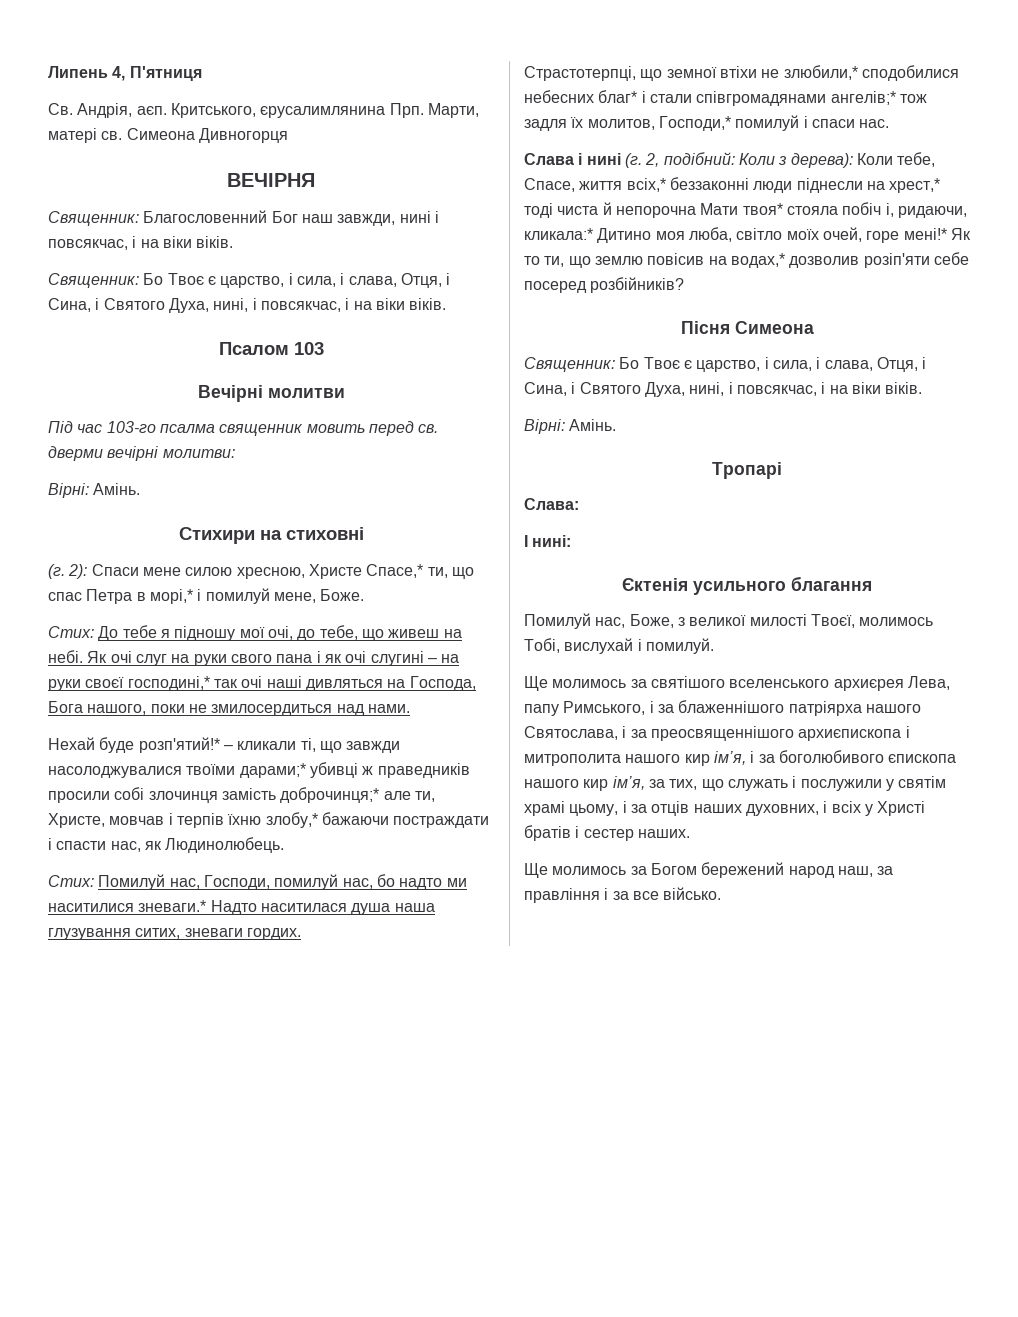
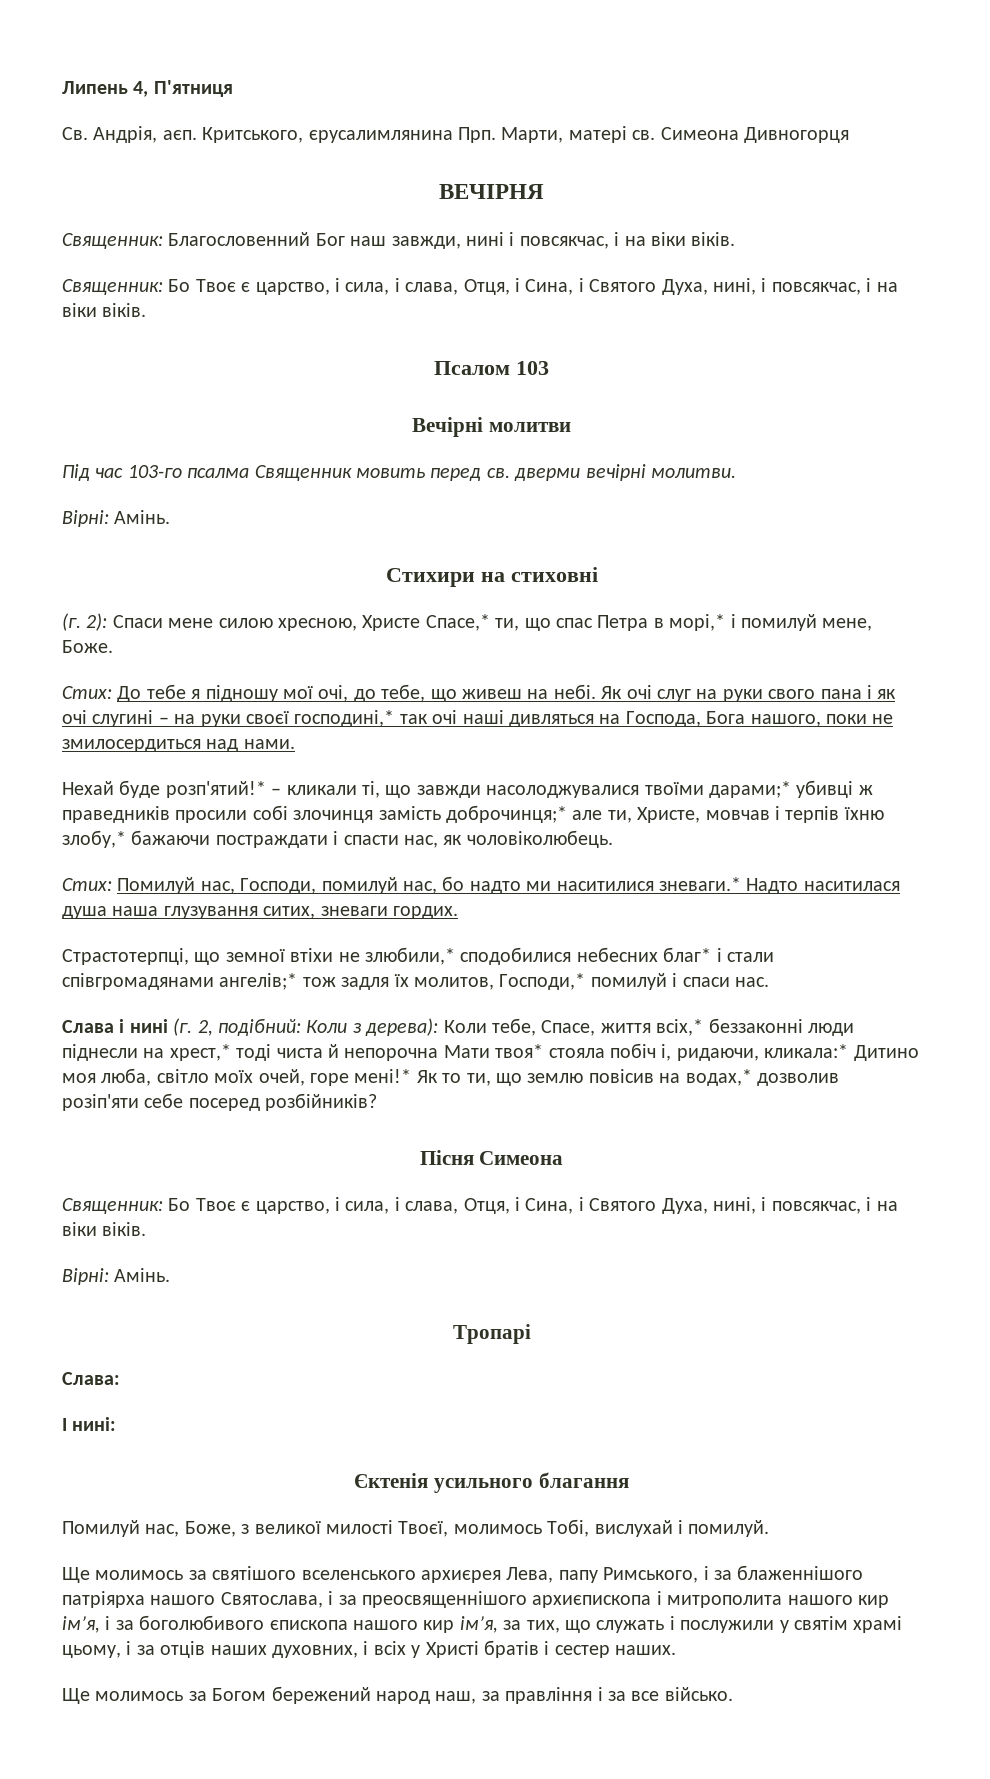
- Під час 103-го псалма священник мовить перед св. дверми вечірні молитви:
+ Під час 103-го псалма Священник мовить перед св. дверми вечірні молитви.
- Нехай буде розп'ятий!* – кликали ті, що завжди насолоджувалися твоїми дарами;* убивці ж праведників просили собі злочинця замість доброчинця;* але ти, Христе, мовчав і терпів їхню злобу,* бажаючи постраждати і спасти нас, як Людинолюбець.
+ Нехай буде розп'ятий!* – кликали ті, що завжди насолоджувалися твоїми дарами;* убивці ж праведників просили собі злочинця замість доброчинця;* але ти, Христе, мовчав і терпів їхню злобу,* бажаючи постраждати і спасти нас, як чоловіколюбець.

